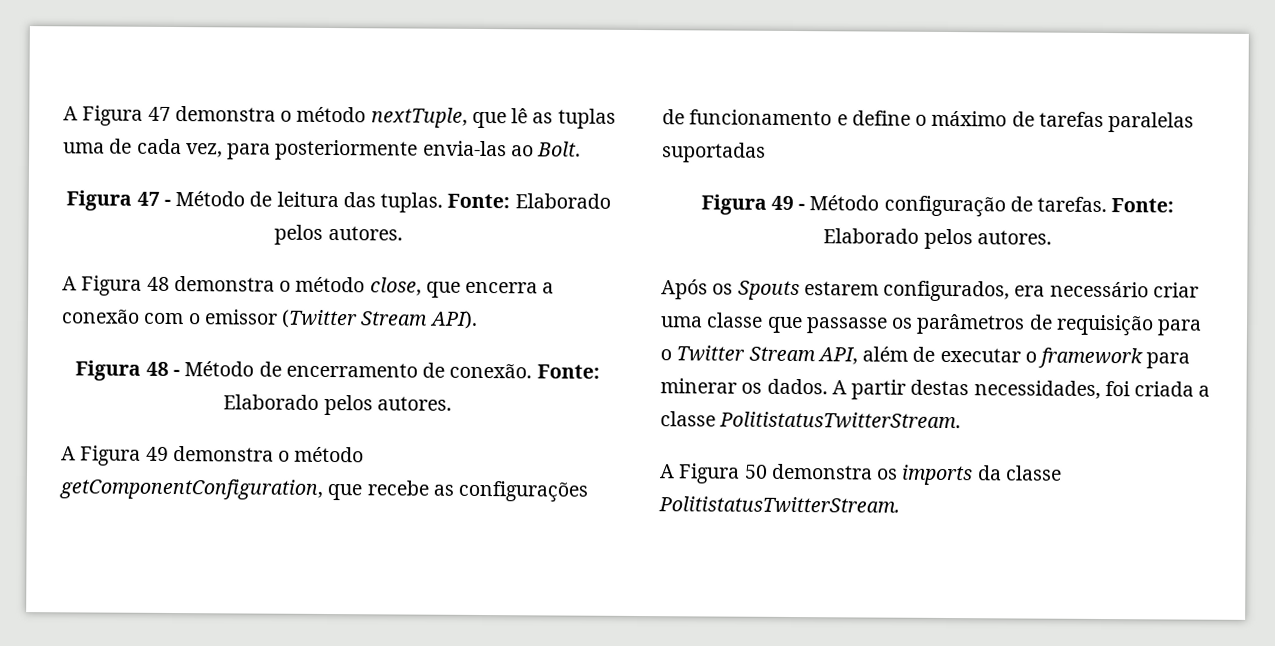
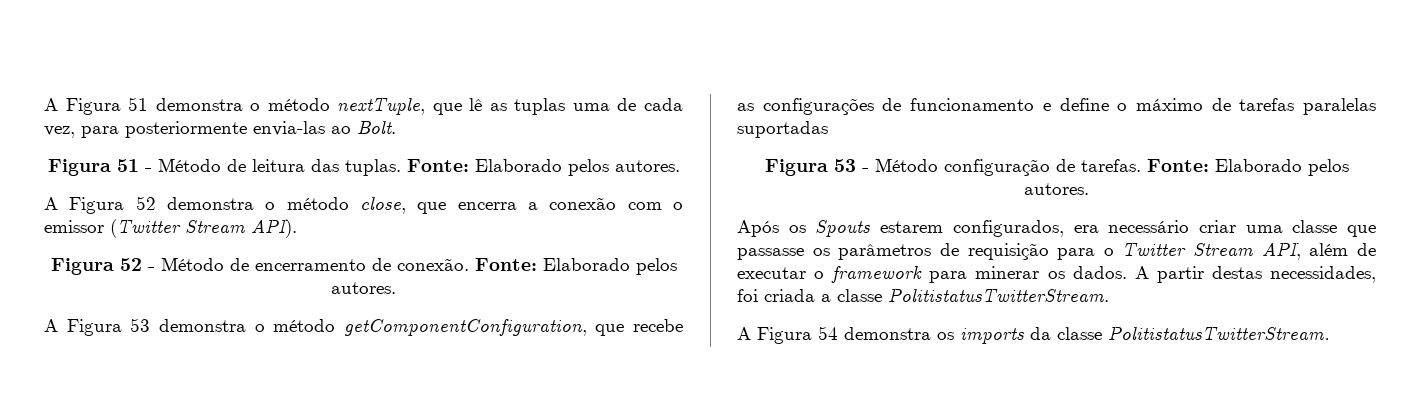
- A Figura 47 demonstra o método nextTuple, que lê as tuplas uma de cada vez, para posteriormente envia-las ao Bolt.
+ A Figura 51 demonstra o método nextTuple, que lê as tuplas uma de cada vez, para posteriormente envia-las ao Bolt.
- Figura 47 - Método de leitura das tuplas.
+ Figura 51 - Método de leitura das tuplas.
- A Figura 48 demonstra o método close, que encerra a conexão com o emissor (Twitter Stream API).
+ A Figura 52 demonstra o método close, que encerra a conexão com o emissor (Twitter Stream API).
- Figura 48 - Método de encerramento de conexão.
+ Figura 52 - Método de encerramento de conexão.
- A Figura 49 demonstra o método getComponentConfiguration, que recebe as configurações de funcionamento e define o máximo de tarefas paralelas suportadas
+ A Figura 53 demonstra o método getComponentConfiguration, que recebe as configurações de funcionamento e define o máximo de tarefas paralelas suportadas
- Figura 49 - Método configuração de tarefas.
+ Figura 53 - Método configuração de tarefas.
- A Figura 50 demonstra os imports da classe PolitistatusTwitterStream.
+ A Figura 54 demonstra os imports da classe PolitistatusTwitterStream.

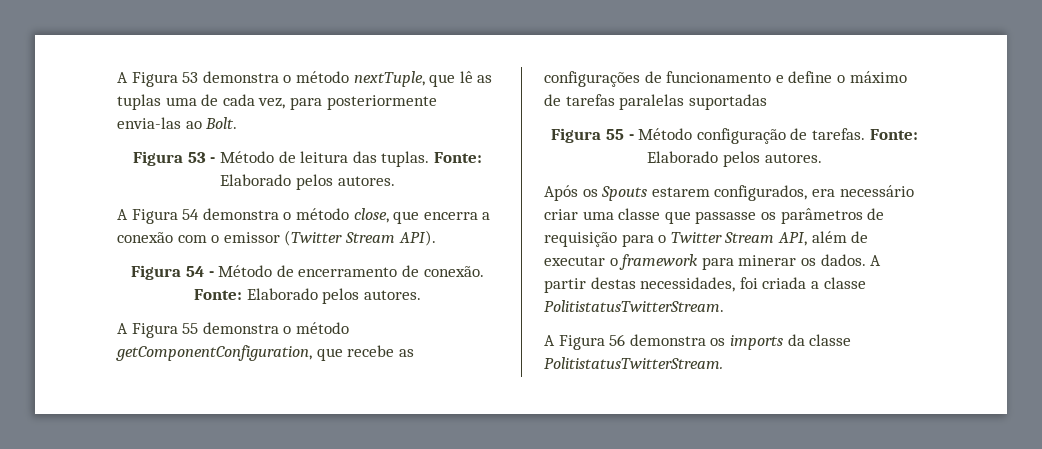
- A Figura 51 demonstra o método nextTuple, que lê as tuplas uma de cada vez, para posteriormente envia-las ao Bolt.
+ A Figura 53 demonstra o método nextTuple, que lê as tuplas uma de cada vez, para posteriormente envia-las ao Bolt.
- Figura 51 - Método de leitura das tuplas.
+ Figura 53 - Método de leitura das tuplas.
- A Figura 52 demonstra o método close, que encerra a conexão com o emissor (Twitter Stream API).
+ A Figura 54 demonstra o método close, que encerra a conexão com o emissor (Twitter Stream API).
- Figura 52 - Método de encerramento de conexão.
+ Figura 54 - Método de encerramento de conexão.
- A Figura 53 demonstra o método getComponentConfiguration, que recebe as configurações de funcionamento e define o máximo de tarefas paralelas suportadas
+ A Figura 55 demonstra o método getComponentConfiguration, que recebe as configurações de funcionamento e define o máximo de tarefas paralelas suportadas
- Figura 53 - Método configuração de tarefas.
+ Figura 55 - Método configuração de tarefas.
- A Figura 54 demonstra os imports da classe PolitistatusTwitterStream.
+ A Figura 56 demonstra os imports da classe PolitistatusTwitterStream.

